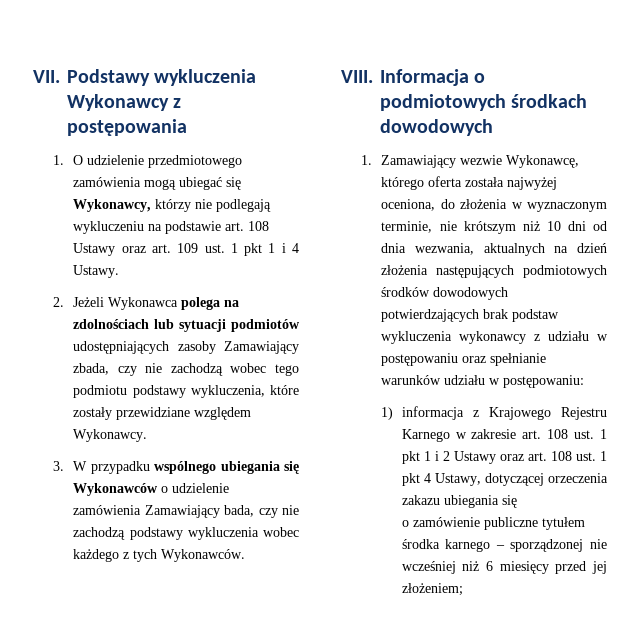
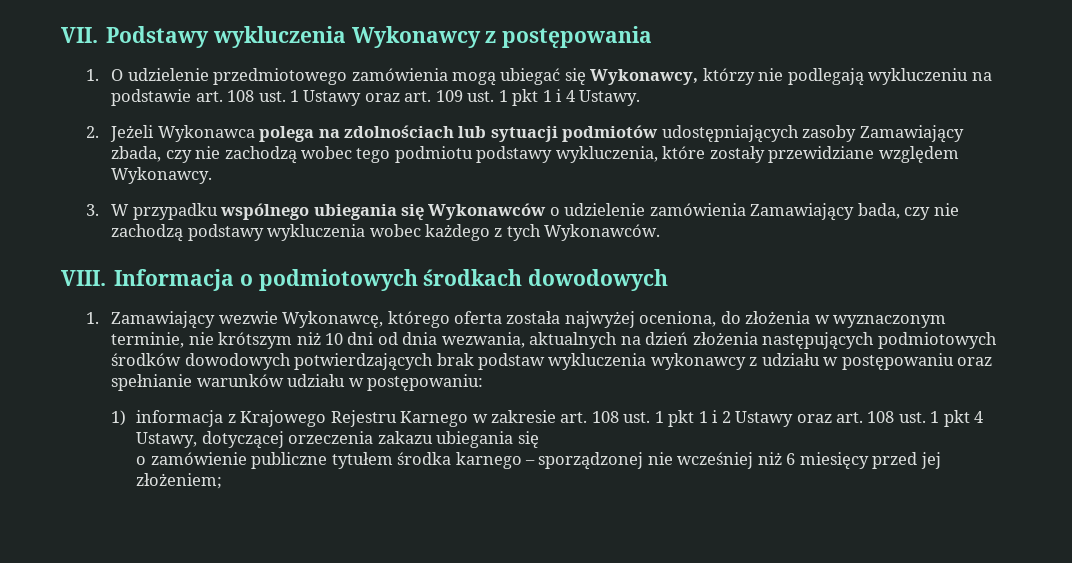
- 1. O udzielenie przedmiotowego zamówienia mogą ubiegać się Wykonawcy, którzy nie podlegają wykluczeniu na podstawie art. 108 Ustawy oraz art. 109 ust. 1 pkt 1 i 4 Ustawy.
+ 1. O udzielenie przedmiotowego zamówienia mogą ubiegać się Wykonawcy, którzy nie podlegają wykluczeniu na podstawie art. 108 ust. 1 Ustawy oraz art. 109 ust. 1 pkt 1 i 4 Ustawy.

